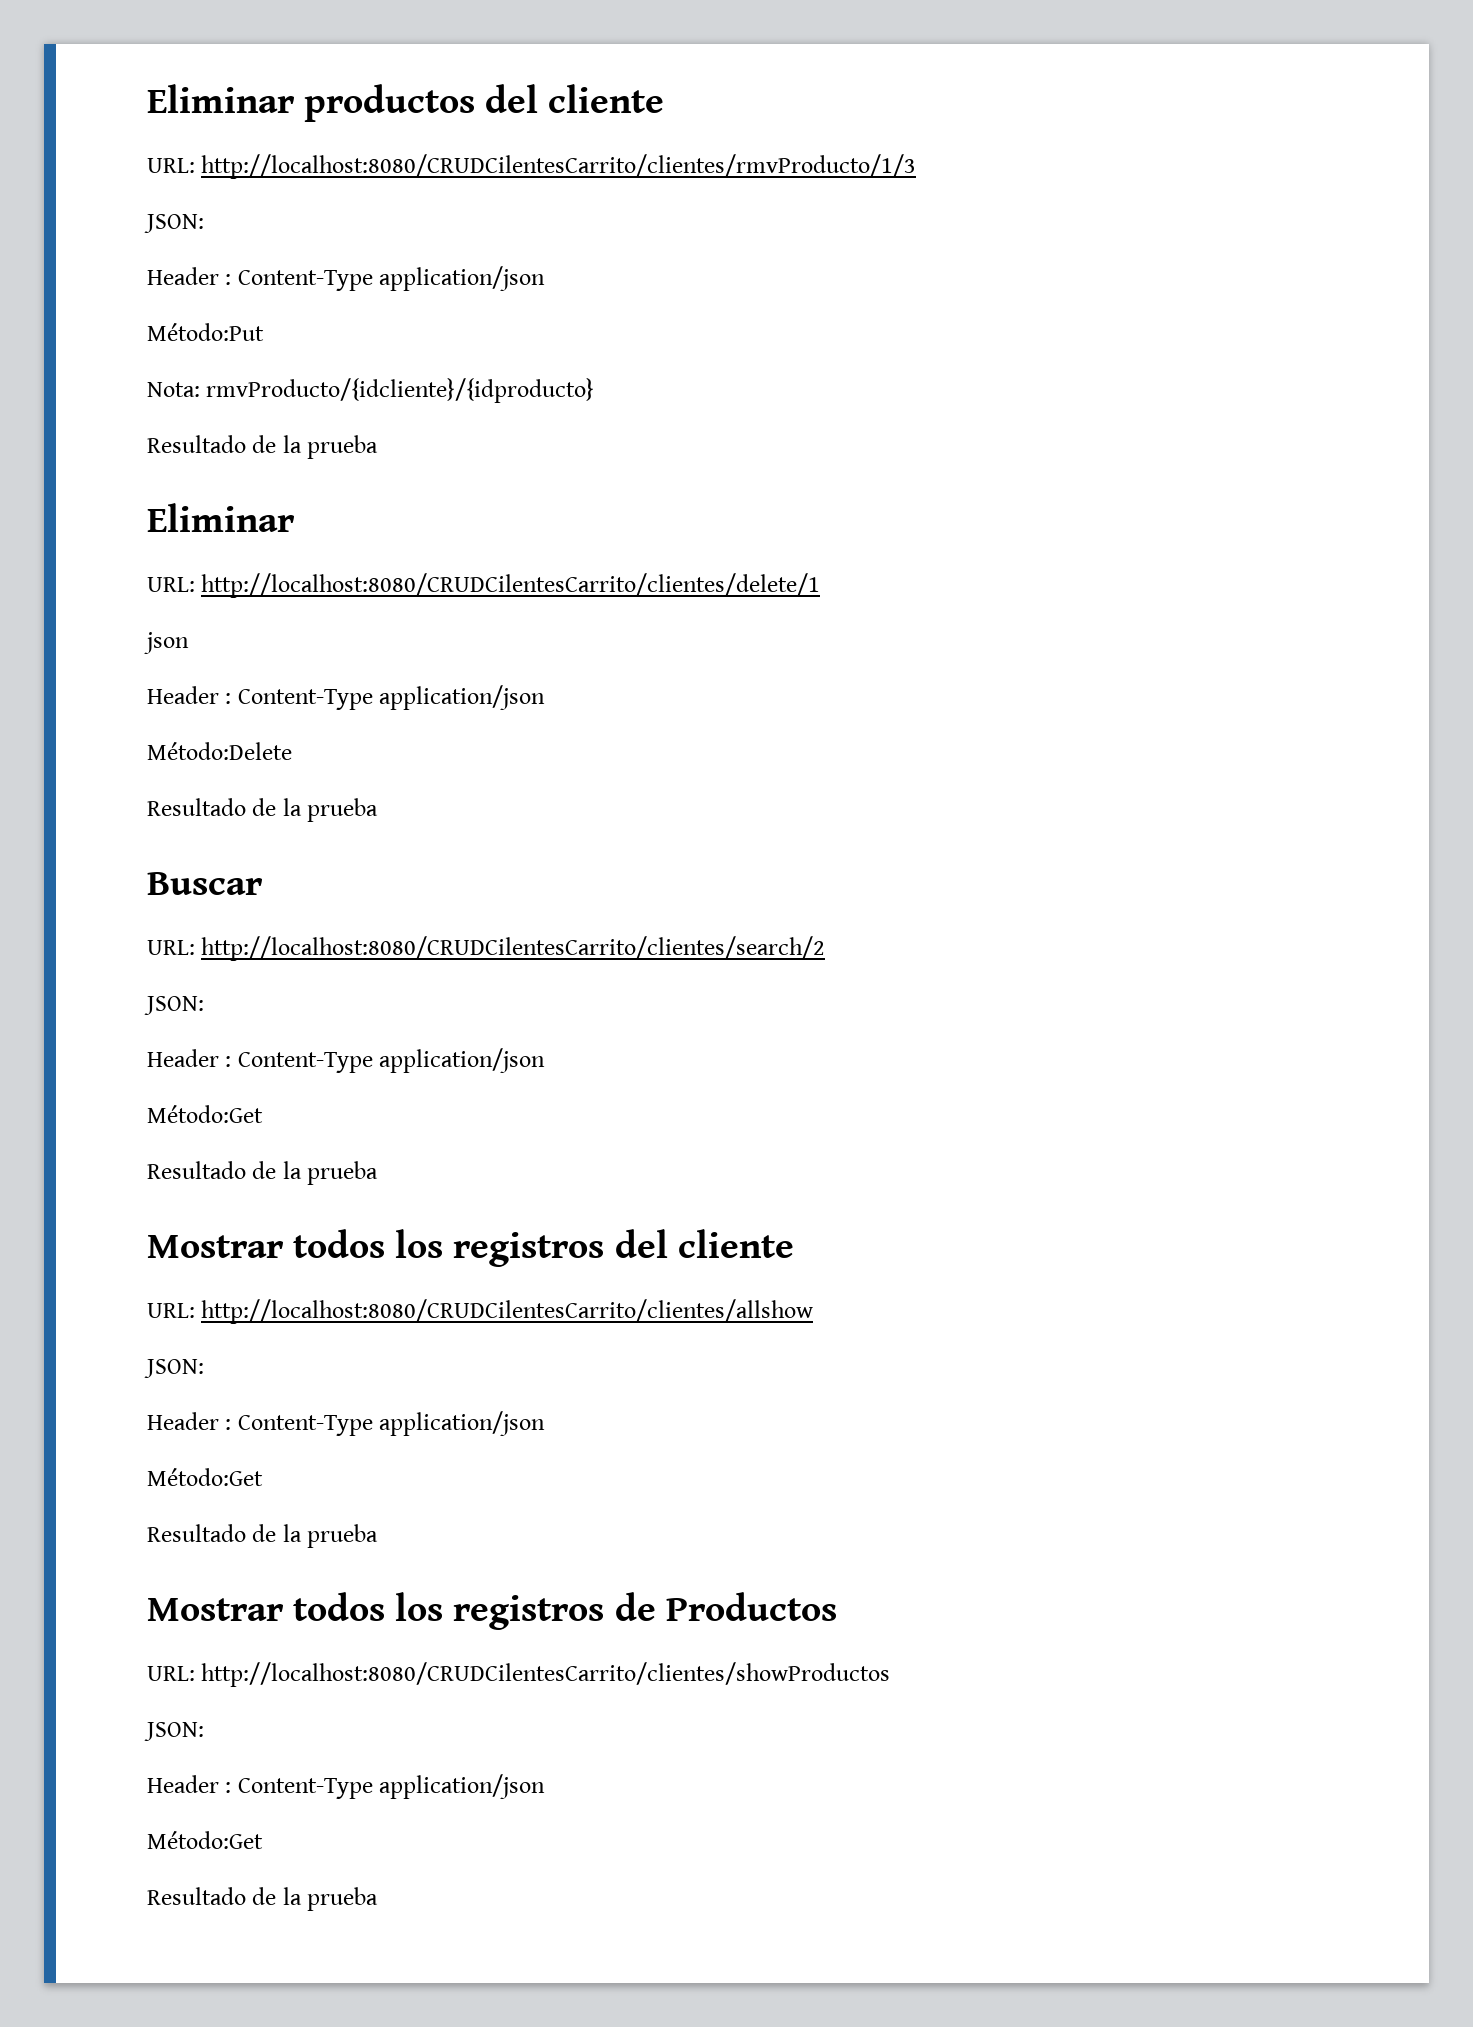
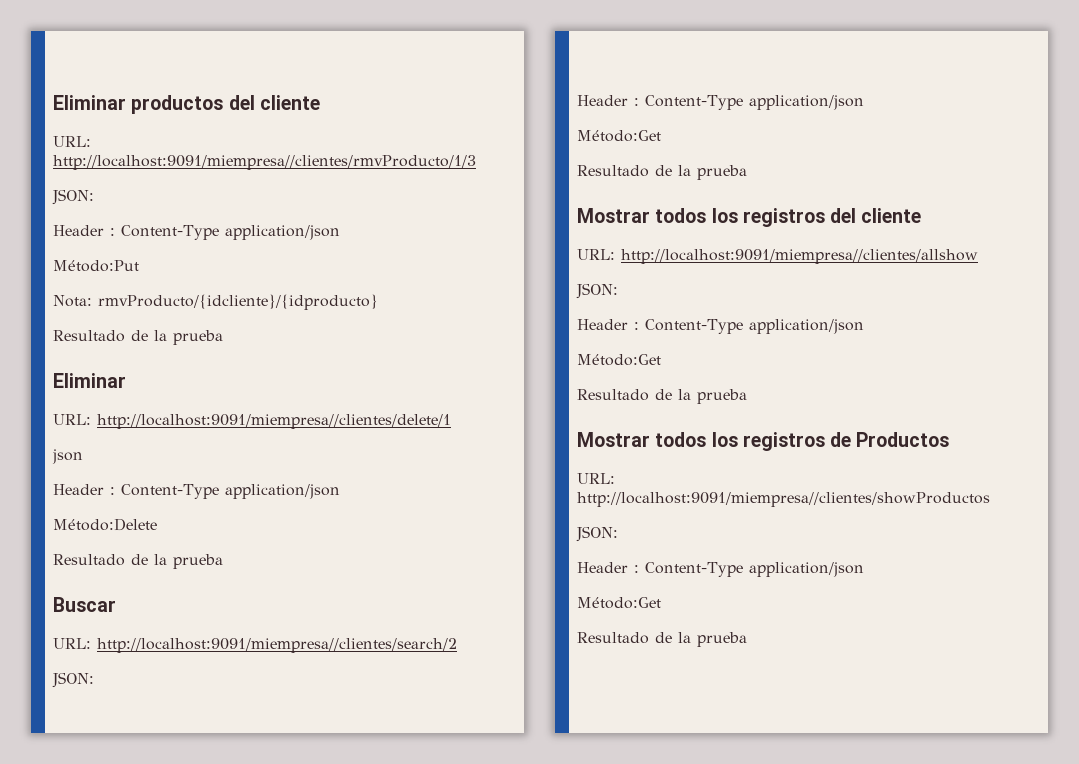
- URL: http://localhost:8080/CRUDCilentesCarrito/clientes/rmvProducto/1/3
+ URL: http://localhost:9091/miempresa//clientes/rmvProducto/1/3
- URL: http://localhost:8080/CRUDCilentesCarrito/clientes/delete/1
+ URL: http://localhost:9091/miempresa//clientes/delete/1
- URL: http://localhost:8080/CRUDCilentesCarrito/clientes/search/2
+ URL: http://localhost:9091/miempresa//clientes/search/2
- URL: http://localhost:8080/CRUDCilentesCarrito/clientes/allshow
+ URL: http://localhost:9091/miempresa//clientes/allshow
- URL: http://localhost:8080/CRUDCilentesCarrito/clientes/showProductos
+ URL: http://localhost:9091/miempresa//clientes/showProductos

